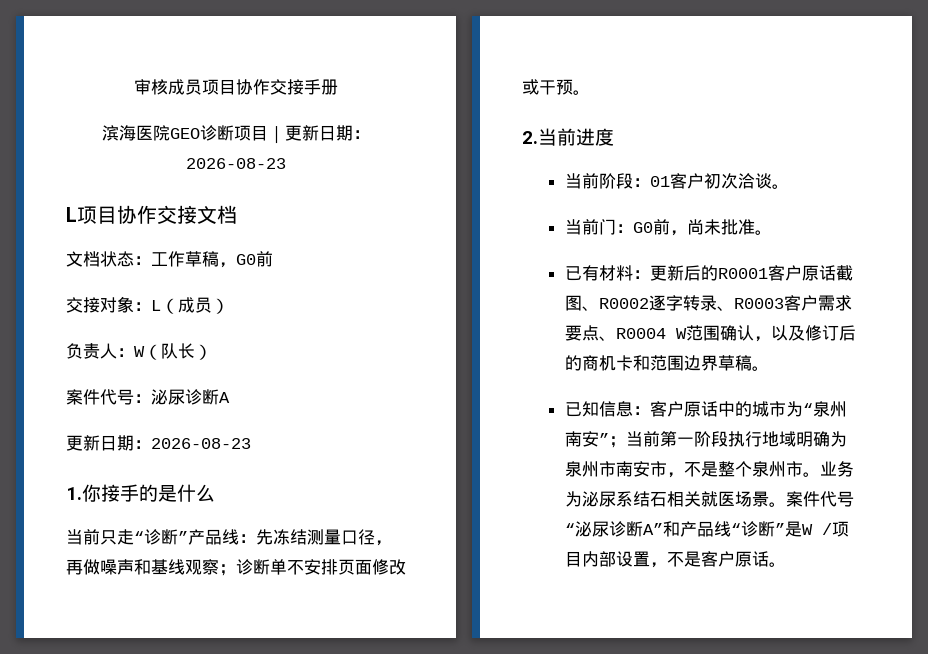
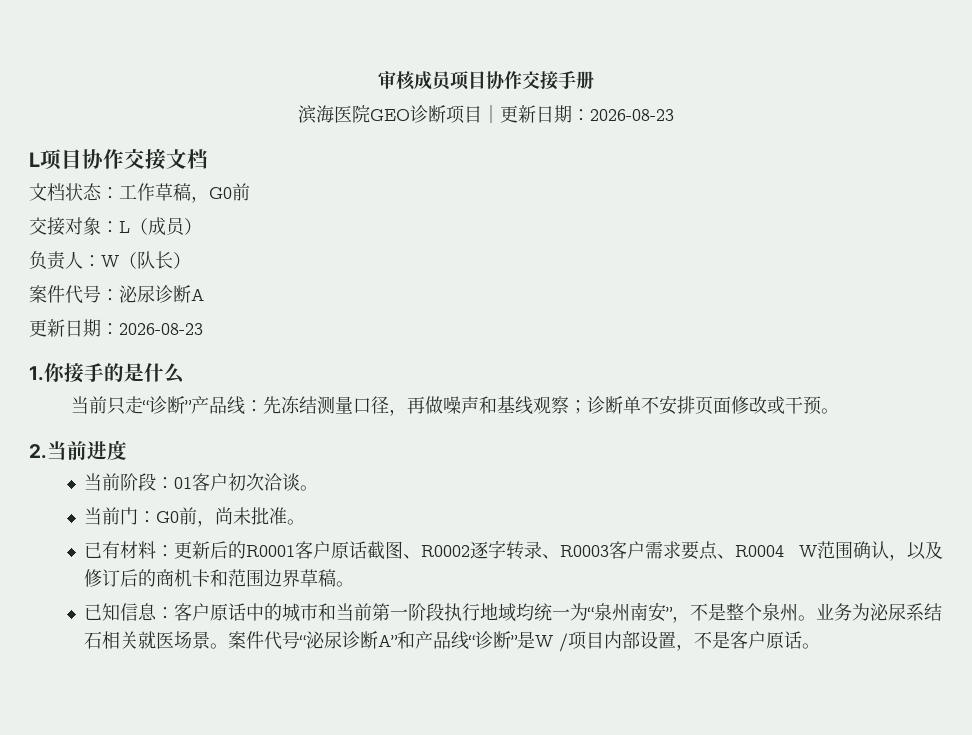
- 已知信息：客户原话中的城市为“泉州南安”；当前第一阶段执行地域明确为泉州市南安市，不是整个泉州市。
+ 已知信息：客户原话中的城市和当前第一阶段执行地域均统一为“泉州南安”，不是整个泉州。

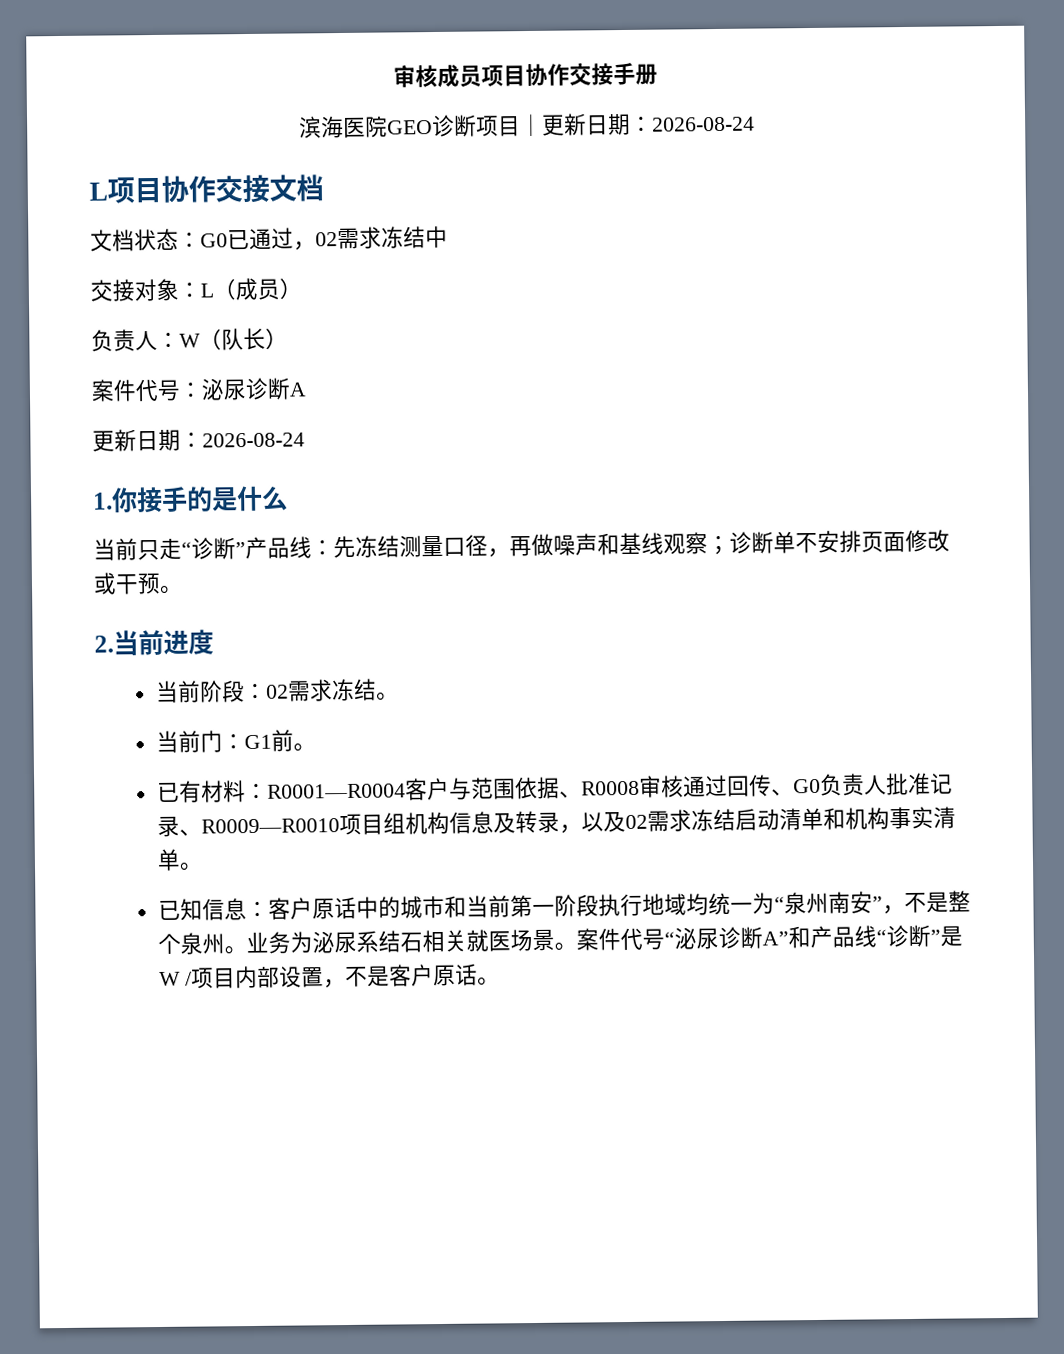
- 滨海医院GEO诊断项目｜更新日期：2026-08-23
+ 滨海医院GEO诊断项目｜更新日期：2026-08-24
- 文档状态：工作草稿，G0前
+ 文档状态：G0已通过，02需求冻结中
  案件代号：泌尿诊断A
- 更新日期：2026-08-23
+ 更新日期：2026-08-24
- 当前阶段：01客户初次洽谈。
+ 当前阶段：02需求冻结。
- 当前门：G0前，尚未批准。
+ 当前门：G1前。
- 已有材料：更新后的R0001客户原话截图、R0002逐字转录、R0003客户需求要点、R0004 W范围确认，以及修订后的商机卡和范围边界草稿。
+ 已有材料：R0001—R0004客户与范围依据、R0008审核通过回传、G0负责人批准记录、R0009—R0010项目组机构信息及转录，以及02需求冻结启动清单和机构事实清单。

